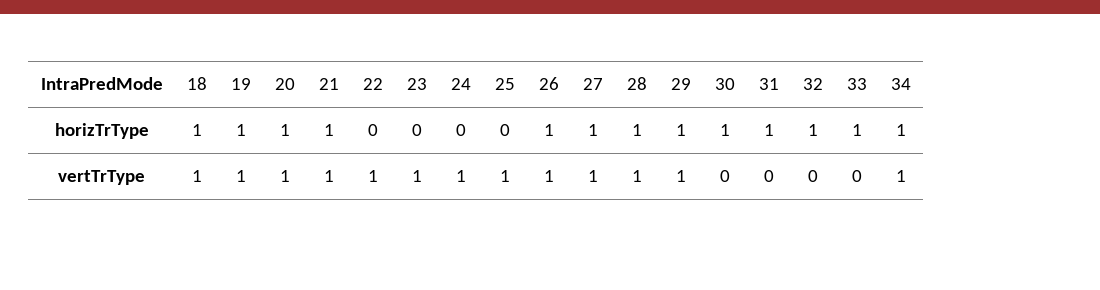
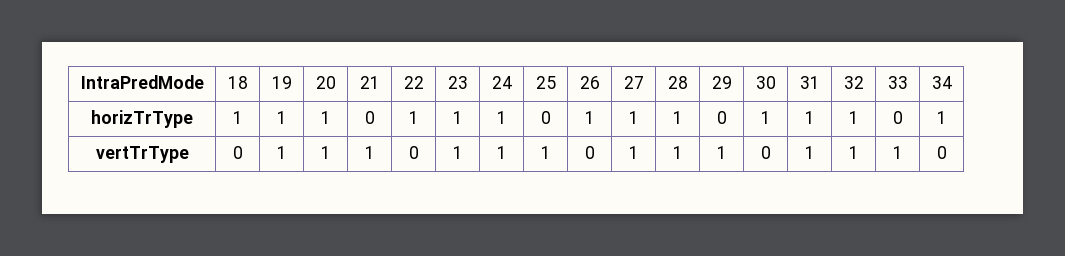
- horizTrType | 1 | 1 | 1 | 1 | 0 | 0 | 0 | 0 | 1 | 1 | 1 | 1 | 1 | 1 | 1 | 1 | 1
- vertTrType | 1 | 1 | 1 | 1 | 1 | 1 | 1 | 1 | 1 | 1 | 1 | 1 | 0 | 0 | 0 | 0 | 1
+ horizTrType | 1 | 1 | 1 | 0 | 1 | 1 | 1 | 0 | 1 | 1 | 1 | 0 | 1 | 1 | 1 | 0 | 1
+ vertTrType | 0 | 1 | 1 | 1 | 0 | 1 | 1 | 1 | 0 | 1 | 1 | 1 | 0 | 1 | 1 | 1 | 0

